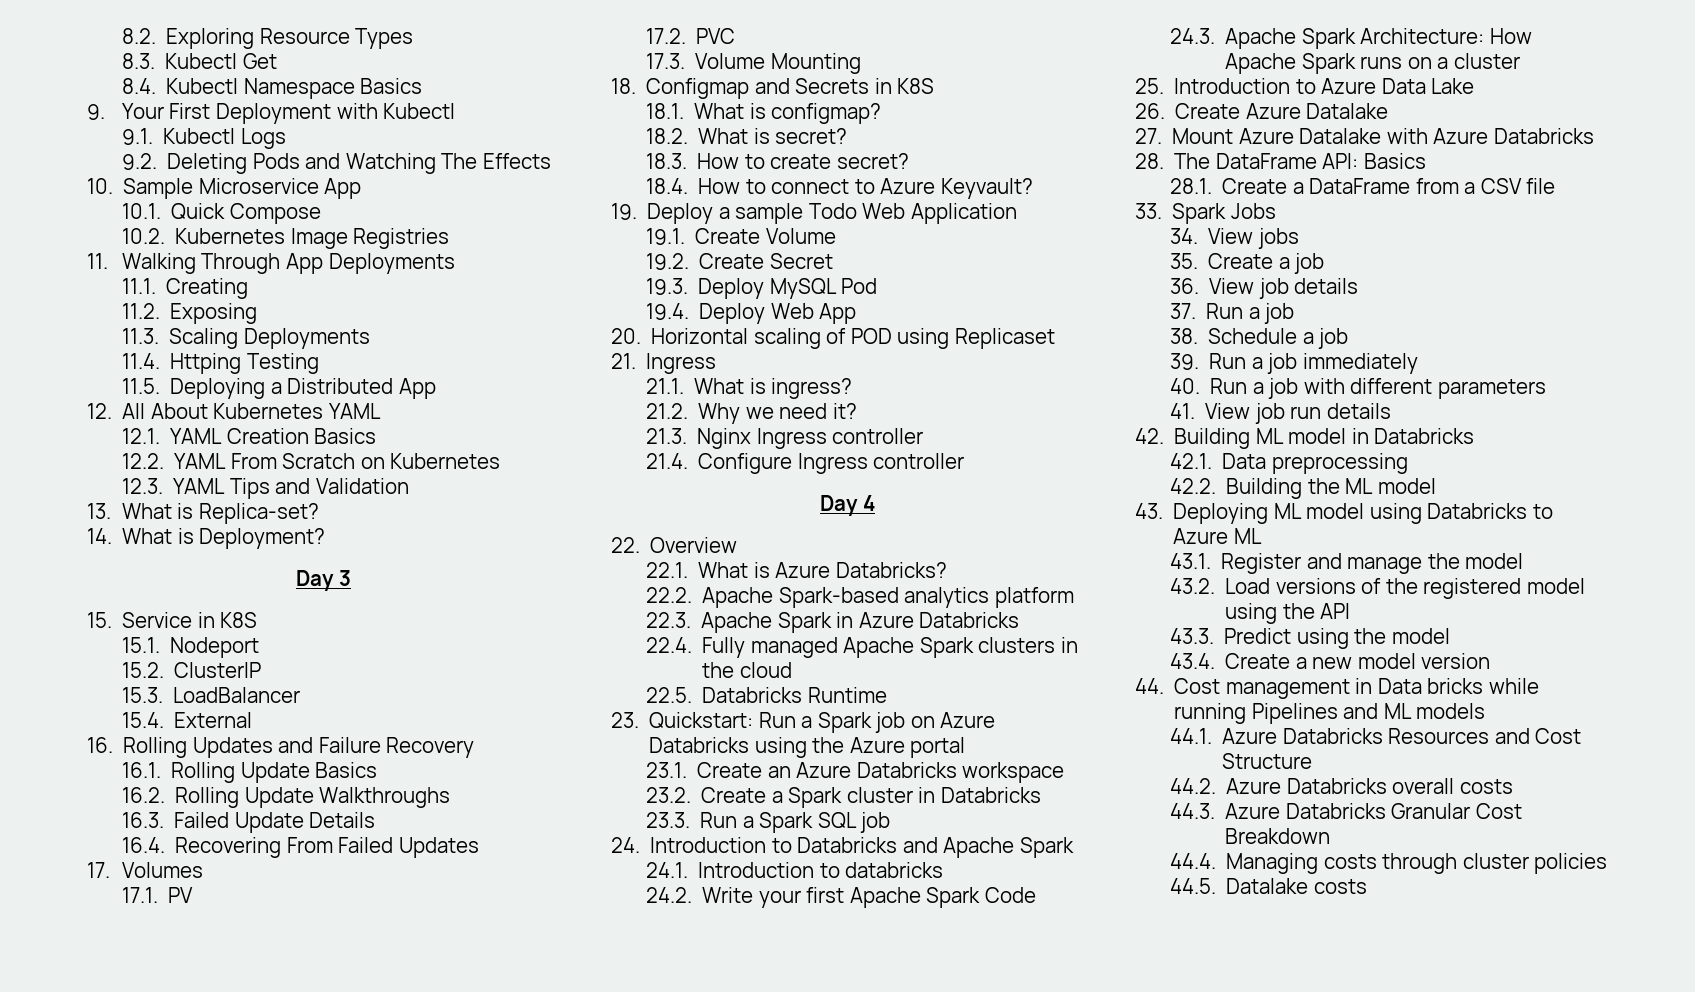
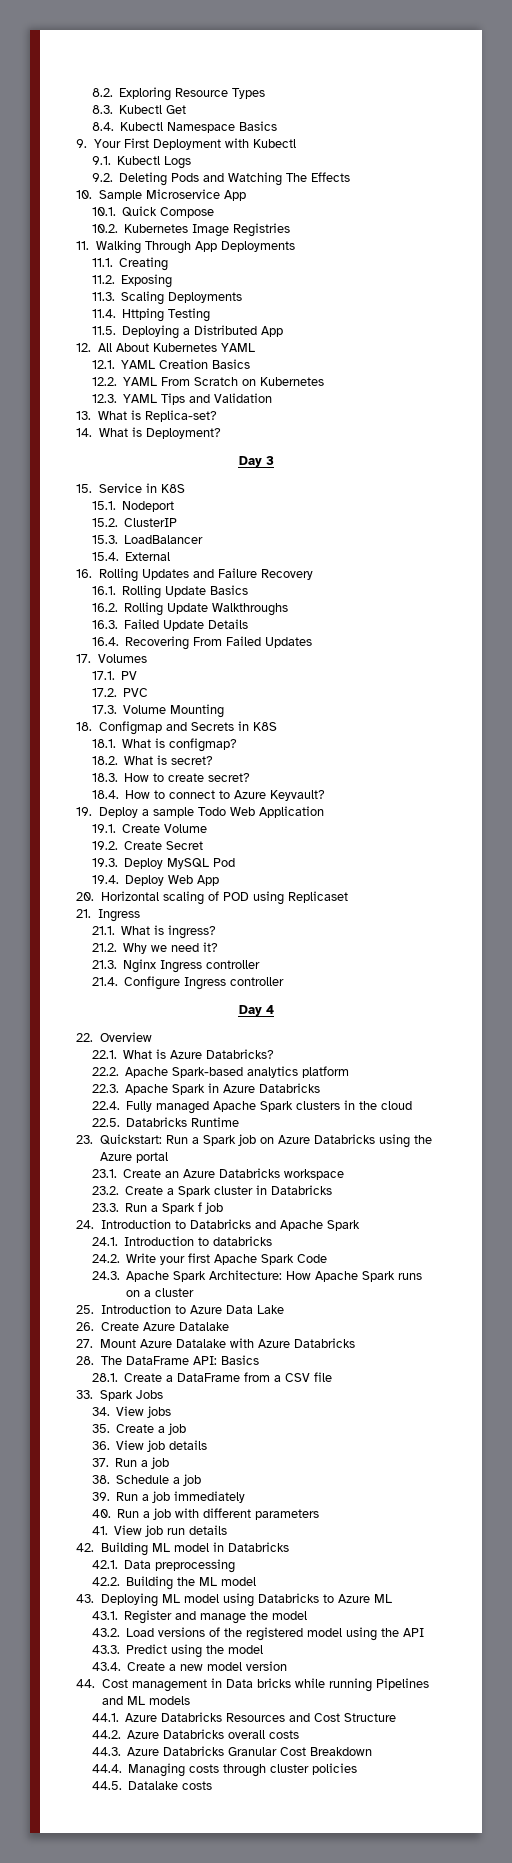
- 23.3. Run a Spark SQL job
+ 23.3. Run a Spark f job

